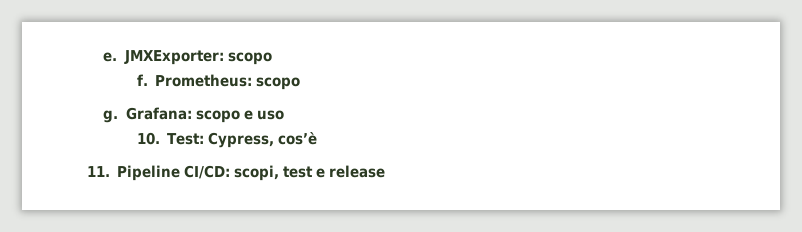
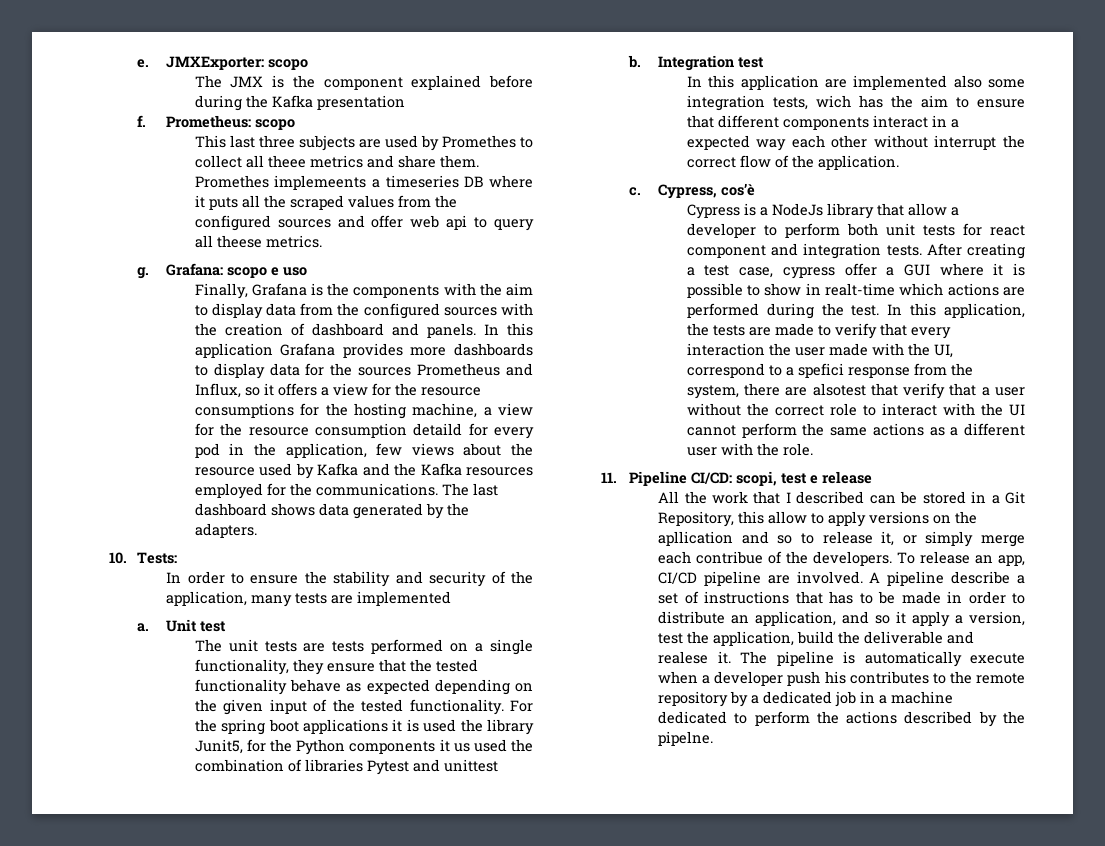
+ The JMX is the component explained before during the Kafka presentation
  f. Prometheus: scopo
+ This last three subjects are used by Promethes to collect all theee metrics and share them. Promethes implemeents a timeseries DB where it puts all the scraped values from the configured sources and offer web api to query all theese metrics.
- 10. Test: Cypress, cos’è
+ Finally, Grafana is the components with the aim to display data from the configured sources with the creation of dashboard and panels. In this application Grafana provides more dashboards to display data for the sources Prometheus and Influx, so it offers a view for the resource consumptions for the hosting machine, a view for the resource consumption detaild for every pod in the application, few views about the resource used by Kafka and the Kafka resources employed for the communications. The last dashboard shows data generated by the adapters.
+ 10. Tests:
+ In order to ensure the stability and security of the application, many tests are implemented
+ a. Unit test
+ The unit tests are tests performed on a single functionality, they ensure that the tested functionality behave as expected depending on the given input of the tested functionality. For the spring boot applications it is used the library Junit5, for the Python components it us used the combination of libraries Pytest and unittest
+ b. Integration test
+ In this application are implemented also some integration tests, wich has the aim to ensure that different components interact in a expected way each other without interrupt the correct flow of the application.
+ c. Cypress, cos’è
+ Cypress is a NodeJs library that allow a developer to perform both unit tests for react component and integration tests. After creating a test case, cypress offer a GUI where it is possible to show in realt-time which actions are performed during the test. In this application, the tests are made to verify that every interaction the user made with the UI, correspond to a spefici response from the system, there are alsotest that verify that a user without the correct role to interact with the UI cannot perform the same actions as a different user with the role.
+ All the work that I described can be stored in a Git Repository, this allow to apply versions on the apllication and so to release it, or simply merge each contribue of the developers. To release an app, CI/CD pipeline are involved. A pipeline describe a set of instructions that has to be made in order to distribute an application, and so it apply a version, test the application, build the deliverable and realese it. The pipeline is automatically execute when a developer push his contributes to the remote repository by a dedicated job in a machine dedicated to perform the actions described by the pipelne.

